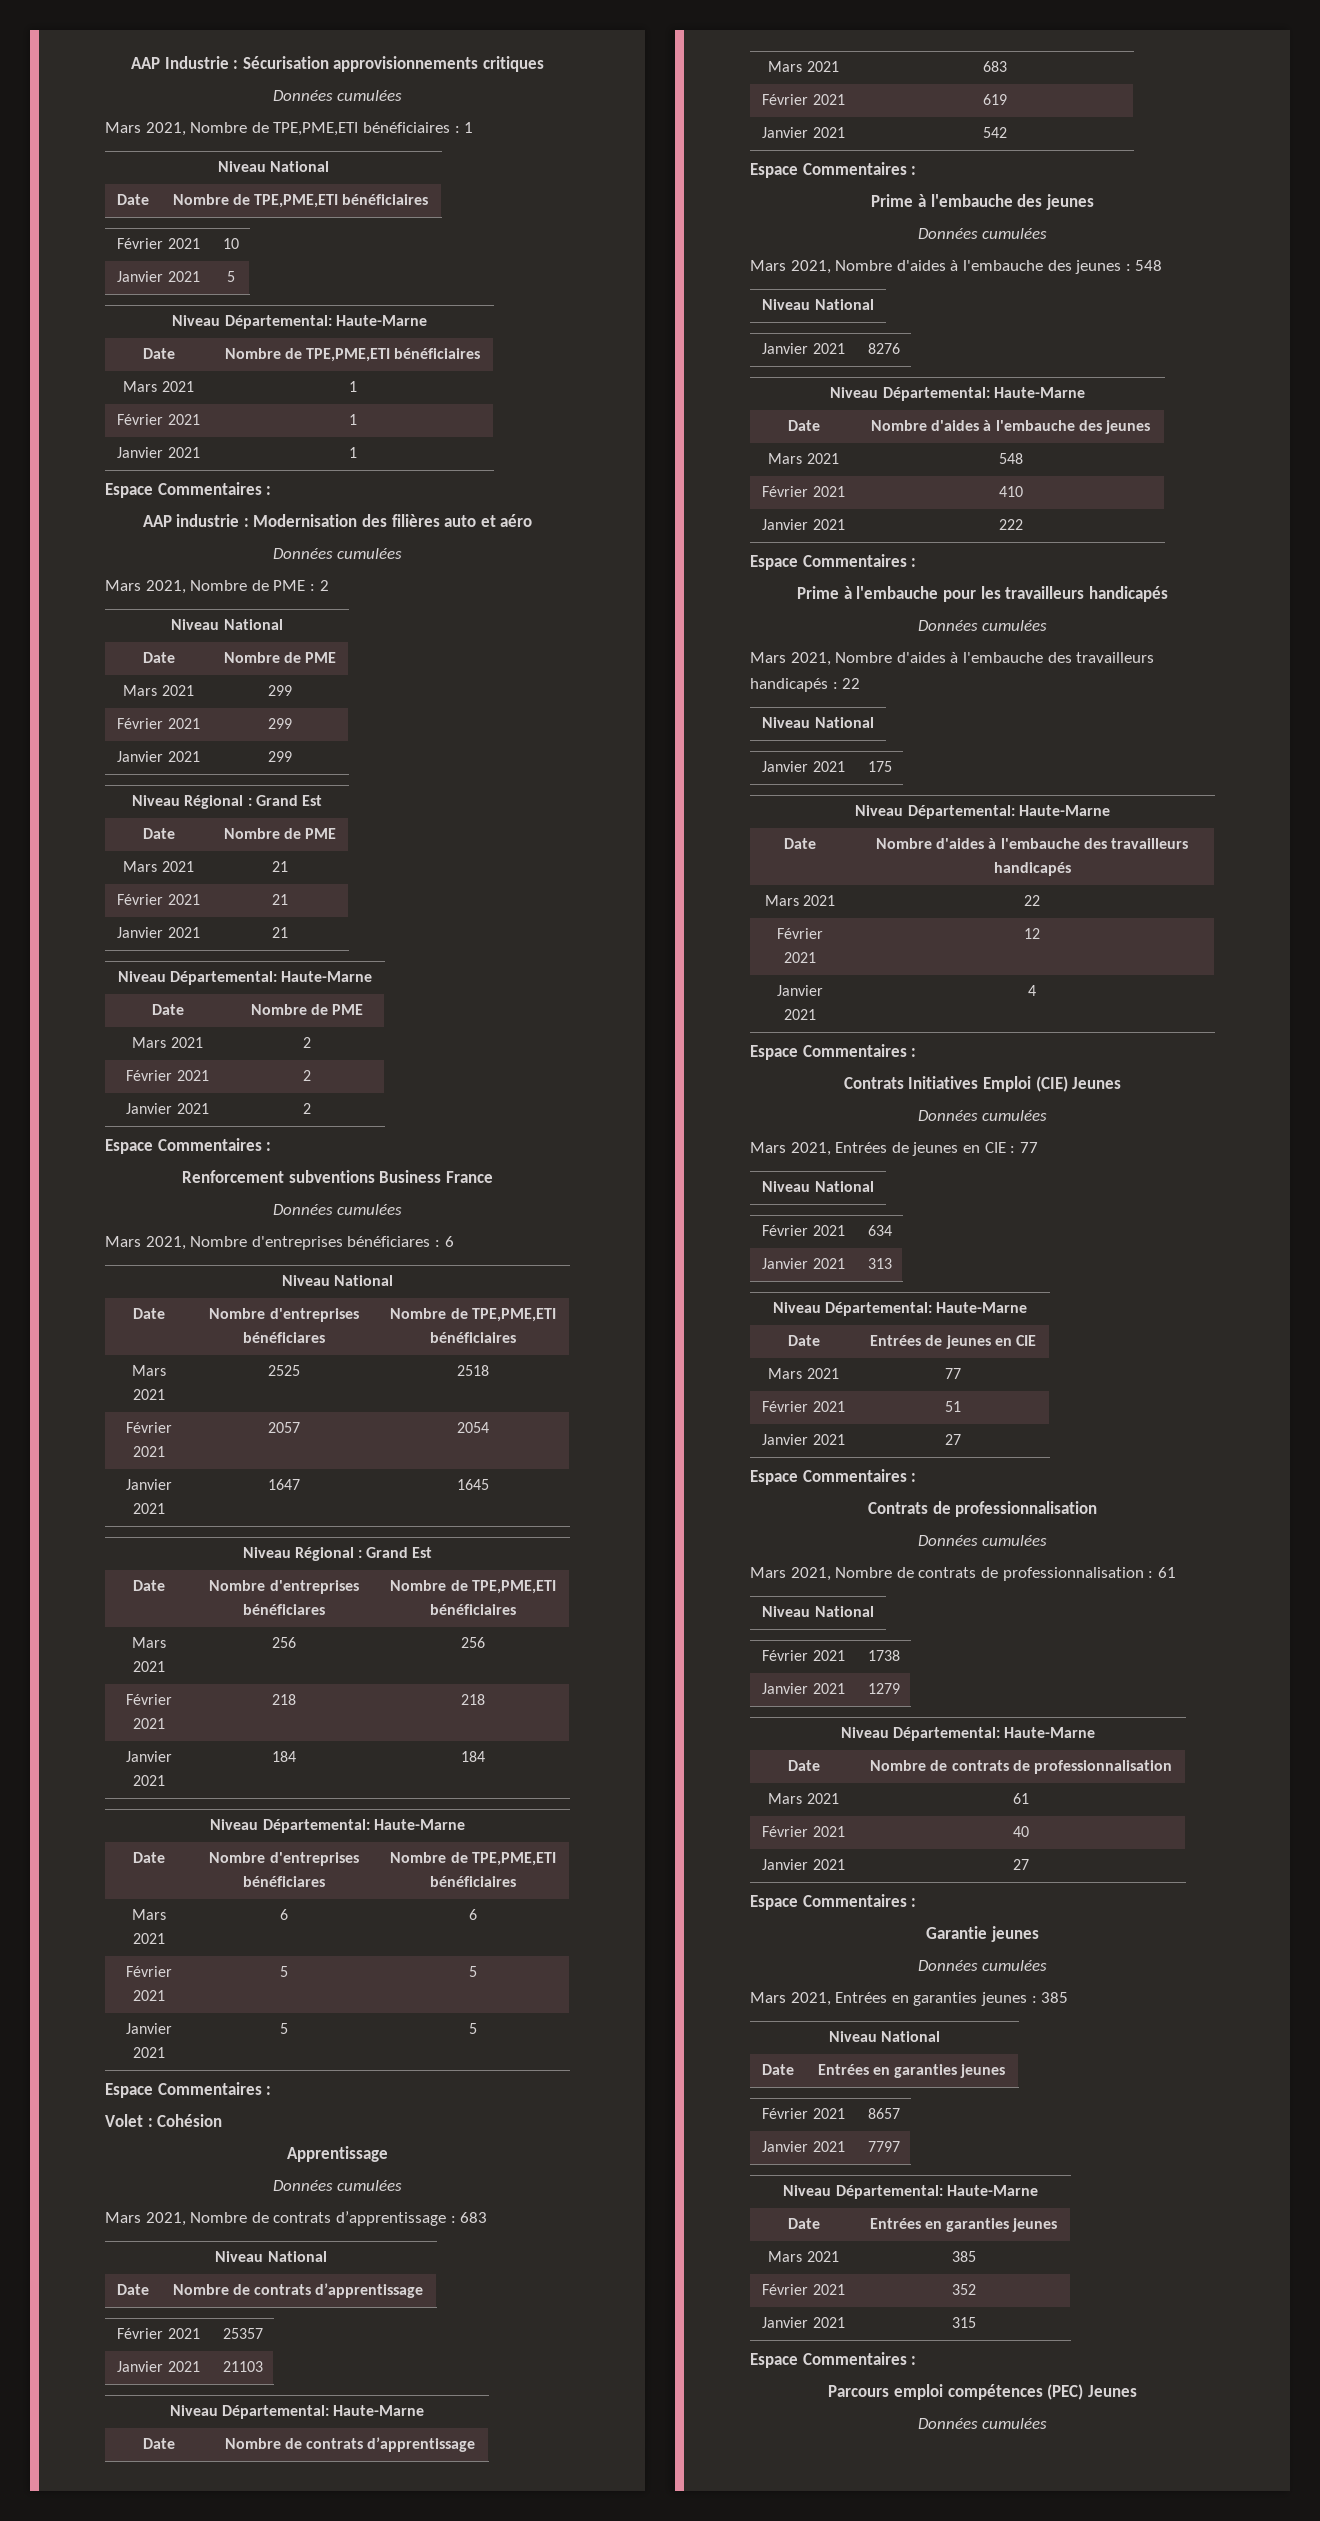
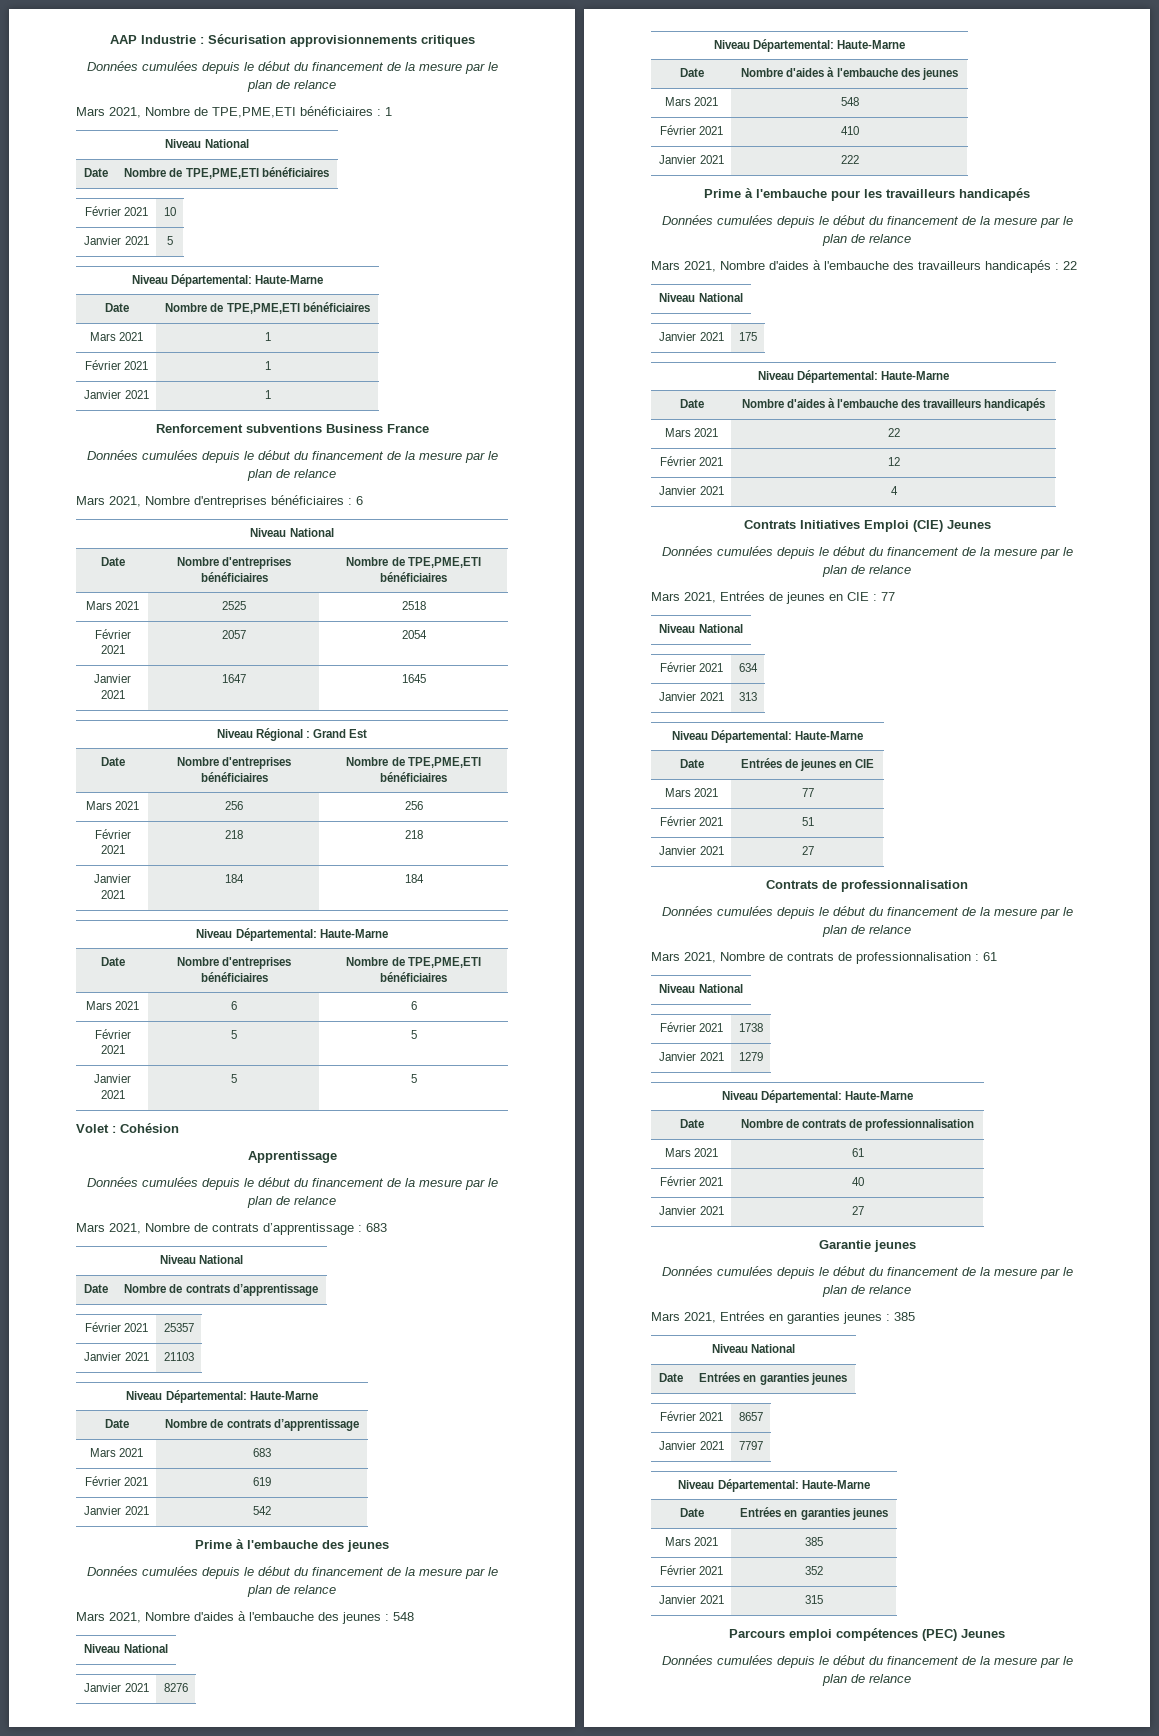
  AAP Industrie : Sécurisation approvisionnements critiques
- Données cumulées
+ Données cumulées depuis le début du financement de la mesure par le plan de relance
  Janvier 2021 | 1
- Espace Commentaires :
- AAP industrie : Modernisation des filières auto et aéro
- Données cumulées
- Mars 2021, Nombre de PME : 2
- Niveau National
- Date | Nombre de PME
- Mars 2021 | 299
- Février 2021 | 299
- Janvier 2021 | 299
- Niveau Régional : Grand Est
- Date | Nombre de PME
- Mars 2021 | 21
- Février 2021 | 21
- Janvier 2021 | 21
- Niveau Départemental: Haute-Marne
- Date | Nombre de PME
- Mars 2021 | 2
- Février 2021 | 2
- Janvier 2021 | 2
- Espace Commentaires :
  Renforcement subventions Business France
- Données cumulées
+ Données cumulées depuis le début du financement de la mesure par le plan de relance
- Mars 2021, Nombre d'entreprises bénéficiares : 6
+ Mars 2021, Nombre d'entreprises bénéficiaires : 6
  Niveau National
- Date | Nombre d'entreprises bénéficiares | Nombre de TPE,PME,ETI bénéficiaires
+ Date | Nombre d'entreprises bénéficiaires | Nombre de TPE,PME,ETI bénéficiaires
  Janvier 2021 | 1647 | 1645
  Niveau Régional : Grand Est
- Date | Nombre d'entreprises bénéficiares | Nombre de TPE,PME,ETI bénéficiaires
+ Date | Nombre d'entreprises bénéficiaires | Nombre de TPE,PME,ETI bénéficiaires
  Janvier 2021 | 184 | 184
  Niveau Départemental: Haute-Marne
- Date | Nombre d'entreprises bénéficiares | Nombre de TPE,PME,ETI bénéficiaires
+ Date | Nombre d'entreprises bénéficiaires | Nombre de TPE,PME,ETI bénéficiaires
  Janvier 2021 | 5 | 5
- Espace Commentaires :
  Apprentissage
- Données cumulées
+ Données cumulées depuis le début du financement de la mesure par le plan de relance
  Janvier 2021 | 542
- Espace Commentaires :
  Prime à l'embauche des jeunes
- Données cumulées
+ Données cumulées depuis le début du financement de la mesure par le plan de relance
  Janvier 2021 | 222
- Espace Commentaires :
  Prime à l'embauche pour les travailleurs handicapés
- Données cumulées
+ Données cumulées depuis le début du financement de la mesure par le plan de relance
  Janvier 2021 | 4
- Espace Commentaires :
  Contrats Initiatives Emploi (CIE) Jeunes
- Données cumulées
+ Données cumulées depuis le début du financement de la mesure par le plan de relance
  Février 2021 | 51
  Janvier 2021 | 27
- Espace Commentaires :
  Contrats de professionnalisation
- Données cumulées
+ Données cumulées depuis le début du financement de la mesure par le plan de relance
  Février 2021 | 40
  Janvier 2021 | 27
- Espace Commentaires :
  Garantie jeunes
- Données cumulées
+ Données cumulées depuis le début du financement de la mesure par le plan de relance
  Janvier 2021 | 315
- Espace Commentaires :
  Parcours emploi compétences (PEC) Jeunes
- Données cumulées
+ Données cumulées depuis le début du financement de la mesure par le plan de relance

